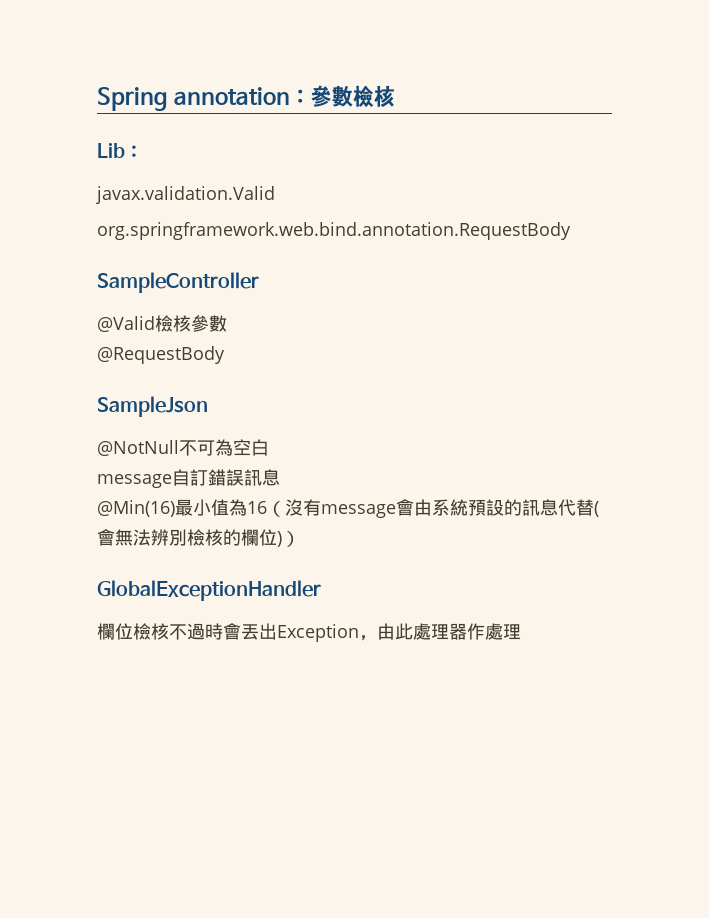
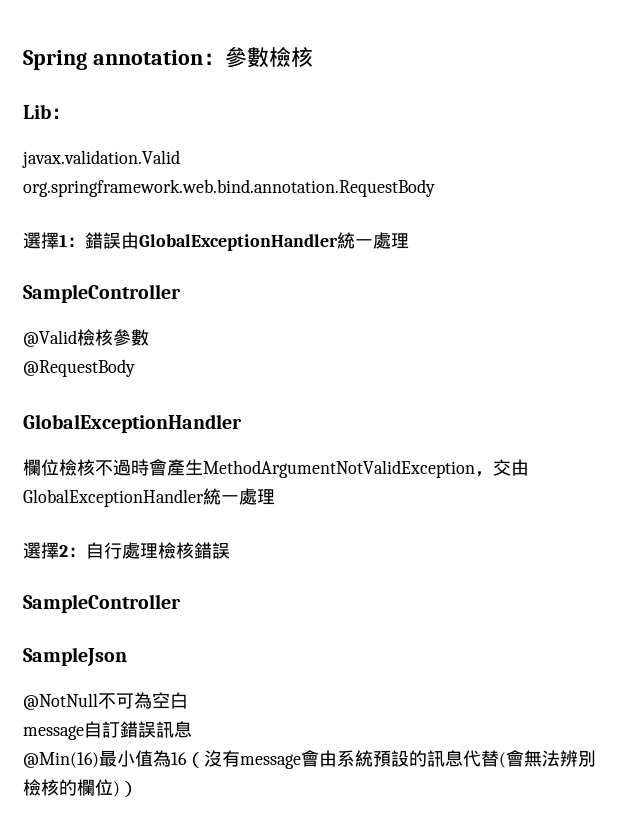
+ 選擇1：錯誤由GlobalExceptionHandler統一處理
  @RequestBody
+ GlobalExceptionHandler
+ 欄位檢核不過時會產生MethodArgumentNotValidException，交由GlobalExceptionHandler統一處理
+ 選擇2：自行處理檢核錯誤
+ SampleController
- GlobalExceptionHandler
- 欄位檢核不過時會丟出Exception，由此處理器作處理

